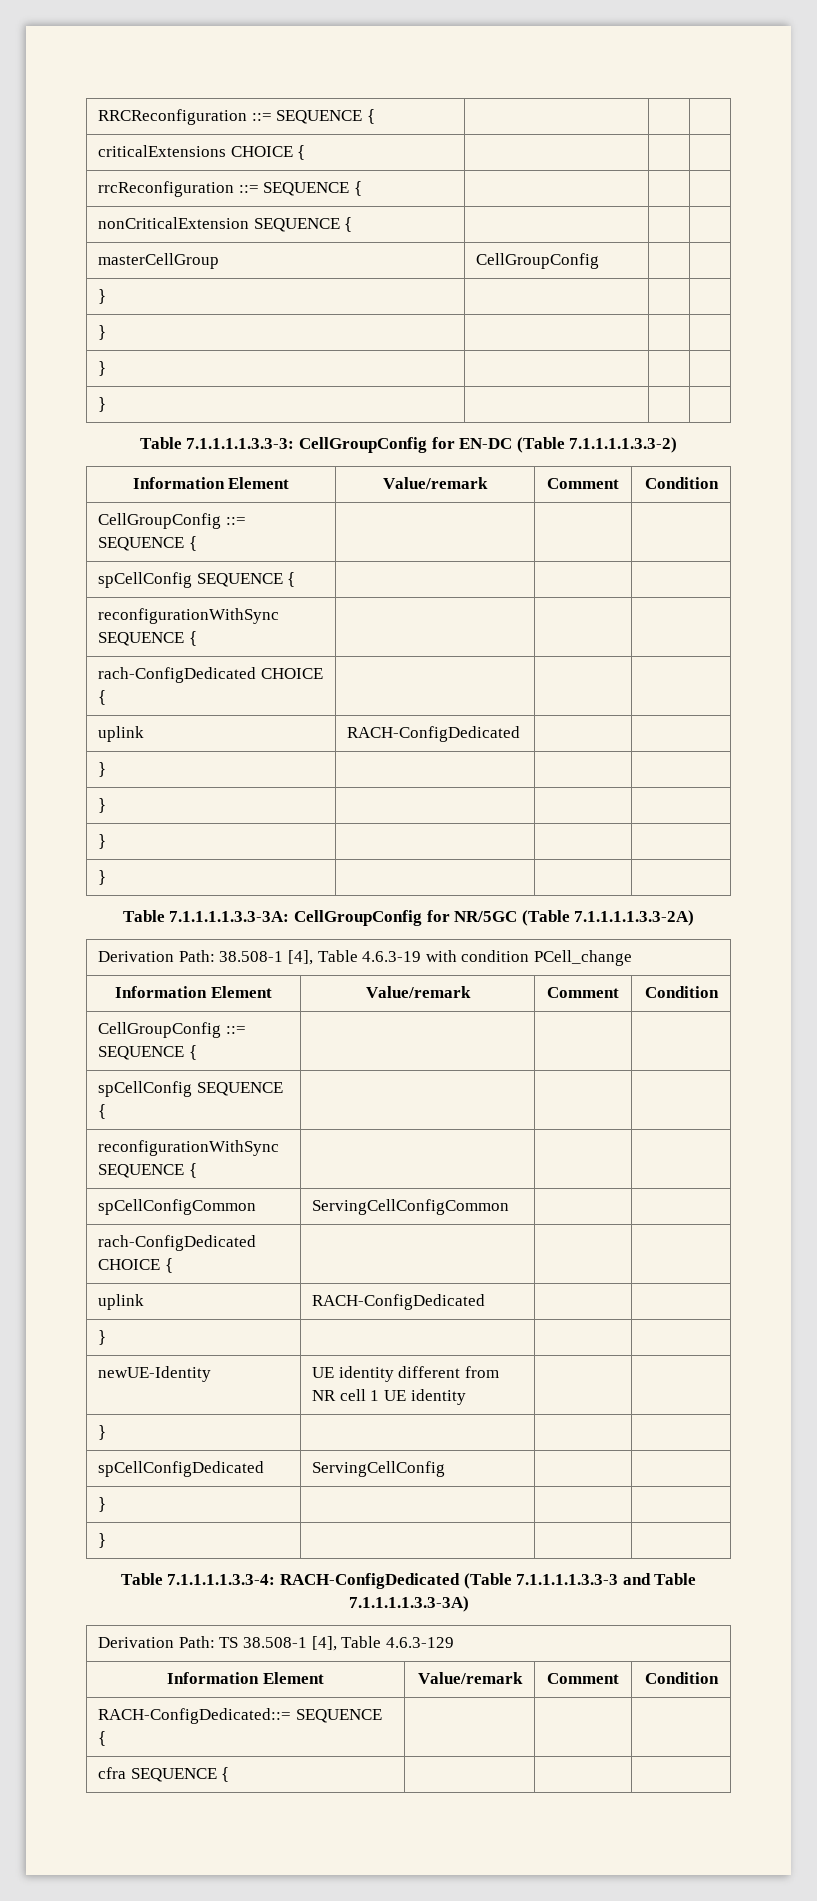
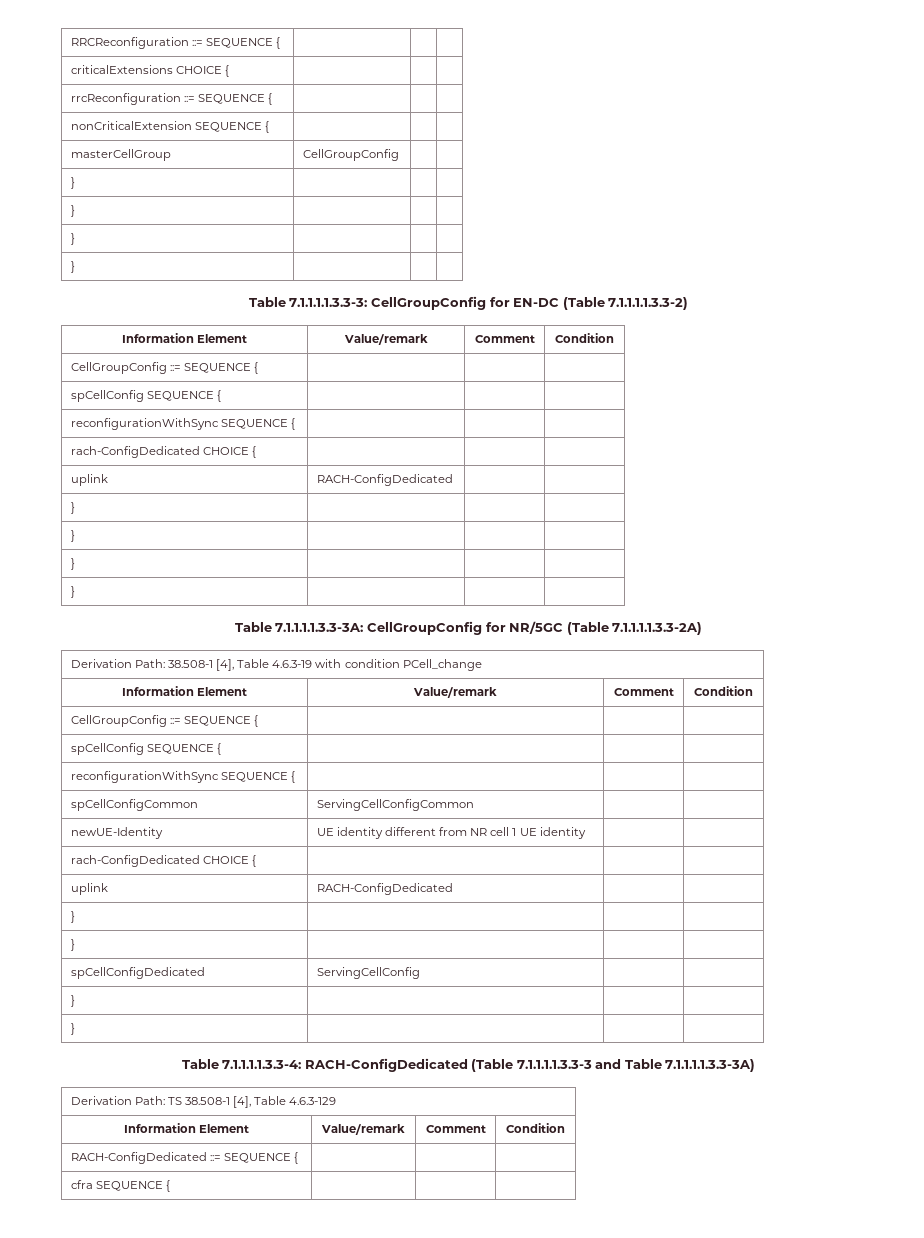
  spCellConfigCommon | ServingCellConfigCommon | |
+ newUE-Identity | UE identity different from NR cell 1 UE identity | |
  rach-ConfigDedicated CHOICE { | | |
  uplink | RACH-ConfigDedicated | |
  } | | |
- newUE-Identity | UE identity different from NR cell 1 UE identity | |
- RACH-ConfigDedicated::= SEQUENCE { | | |
+ RACH-ConfigDedicated ::= SEQUENCE { | | |

